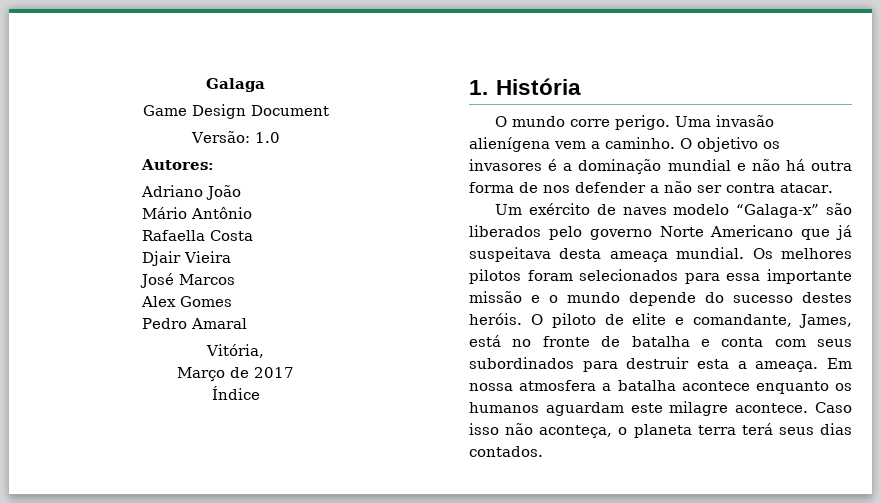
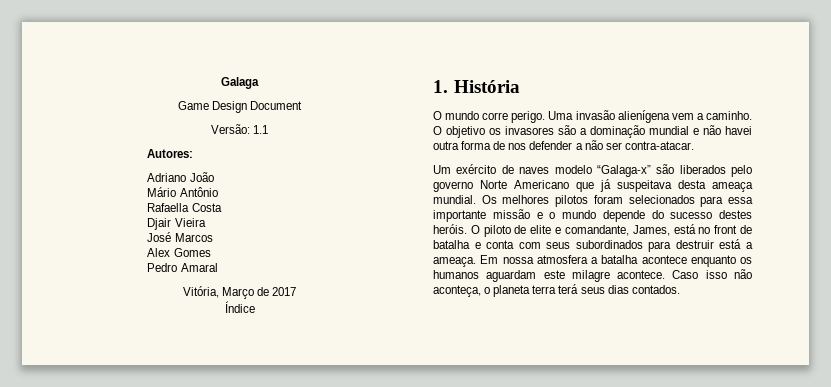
- Versão: 1.0
+ Versão: 1.1
- Vitória,
- Março de 2017
+ Vitória, Março de 2017
- O objetivo os invasores é a dominação mundial e não há outra forma de nos defender a não ser contra atacar.
+ O objetivo os invasores são a dominação mundial e não havei outra forma de nos defender a não ser contra-atacar.
- O piloto de elite e comandante, James, está no fronte de batalha e conta com seus subordinados para destruir esta a ameaça.
+ O piloto de elite e comandante, James, está no front de batalha e conta com seus subordinados para destruir está a ameaça.

